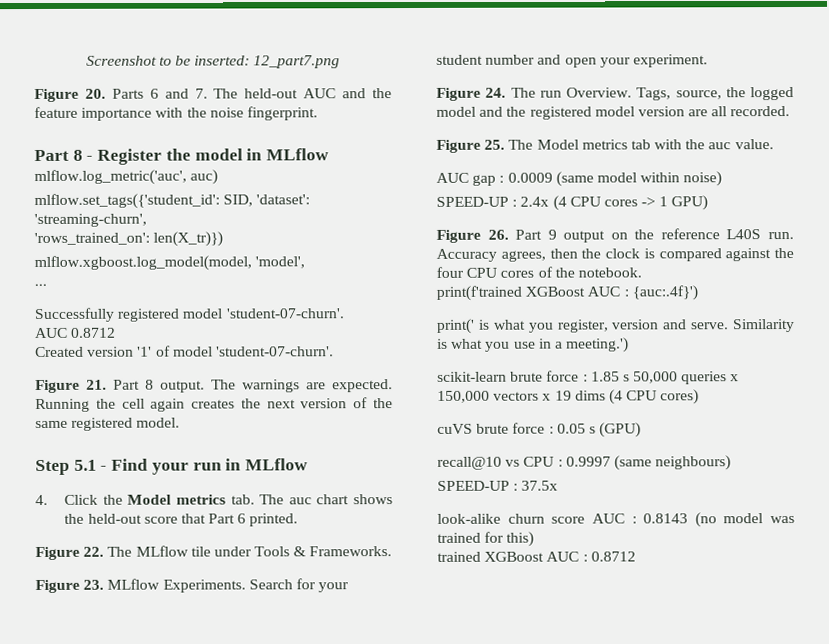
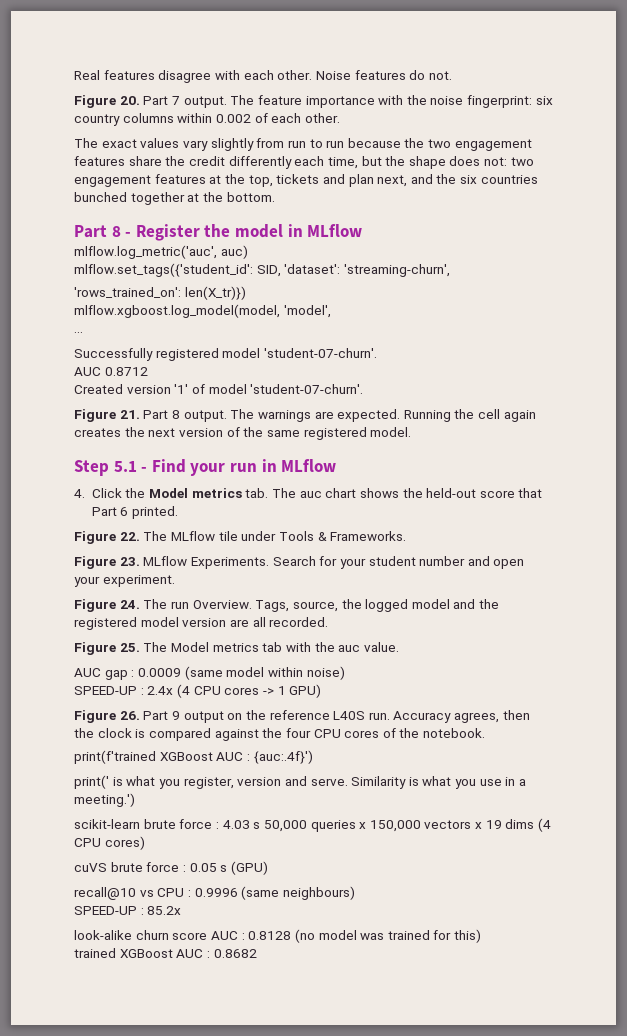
- Screenshot to be inserted: 12_part7.png
- Figure 20. Parts 6 and 7. The held-out AUC and the feature importance with the noise fingerprint.
+ Real features disagree with each other. Noise features do not.
+ Figure 20. Part 7 output. The feature importance with the noise fingerprint: six country columns within 0.002 of each other.
+ The exact values vary slightly from run to run because the two engagement features share the credit differently each time, but the shape does not: two engagement features at the top, tickets and plan next, and the six countries bunched together at the bottom.
- scikit-learn brute force : 1.85 s 50,000 queries x 150,000 vectors x 19 dims (4 CPU cores)
+ scikit-learn brute force : 4.03 s 50,000 queries x 150,000 vectors x 19 dims (4 CPU cores)
- recall@10 vs CPU : 0.9997 (same neighbours)
+ recall@10 vs CPU : 0.9996 (same neighbours)
- SPEED-UP : 37.5x
+ SPEED-UP : 85.2x
- look-alike churn score AUC : 0.8143 (no model was trained for this)
+ look-alike churn score AUC : 0.8128 (no model was trained for this)
- trained XGBoost AUC : 0.8712
+ trained XGBoost AUC : 0.8682

